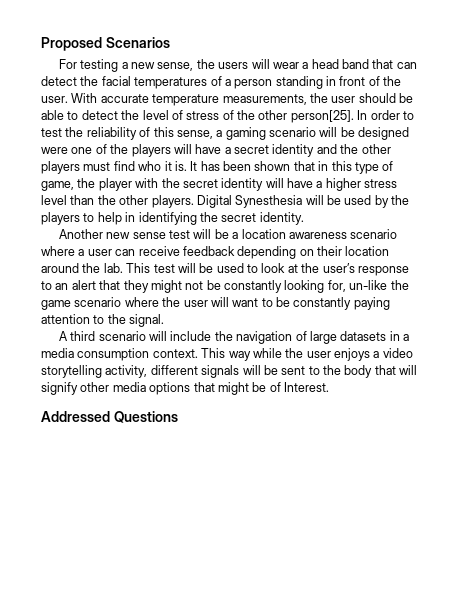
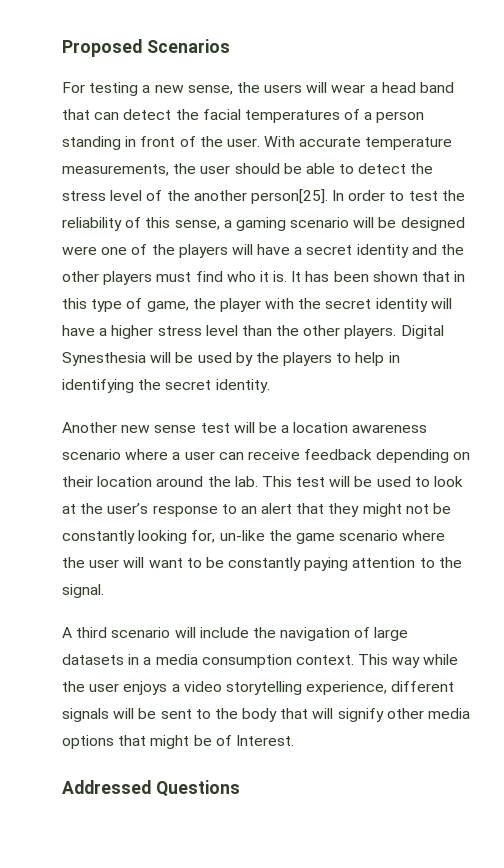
- With accurate temperature measurements, the user should be able to detect the level of stress of the other person[25].
+ With accurate temperature measurements, the user should be able to detect the stress level of the another person[25].
- This way while the user enjoys a video storytelling activity, different signals will be sent to the body that will signify other media options that might be of Interest.
+ This way while the user enjoys a video storytelling experience, different signals will be sent to the body that will signify other media options that might be of Interest.

